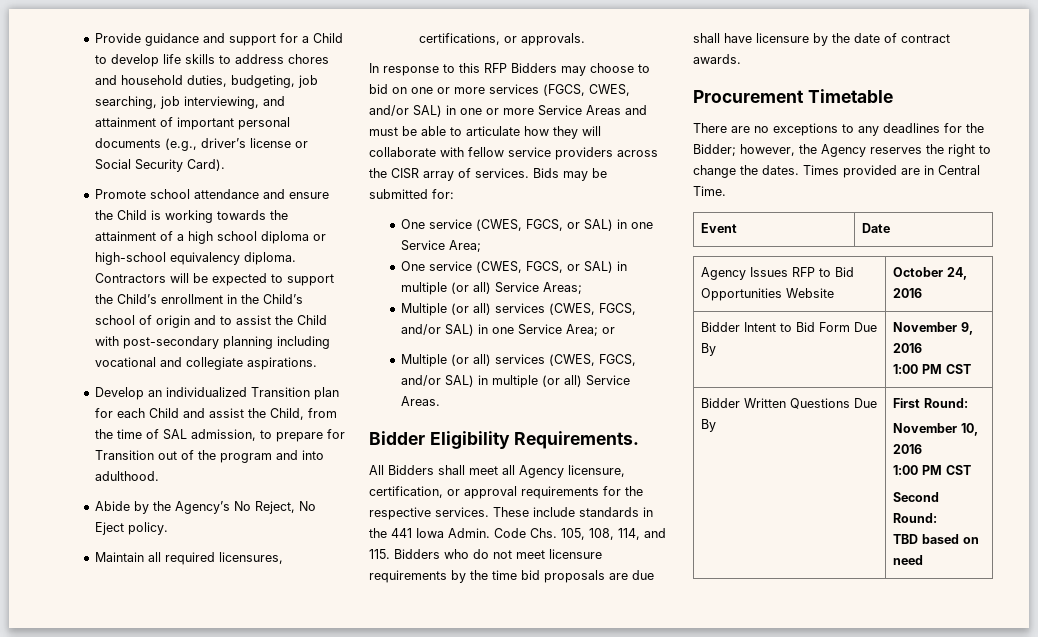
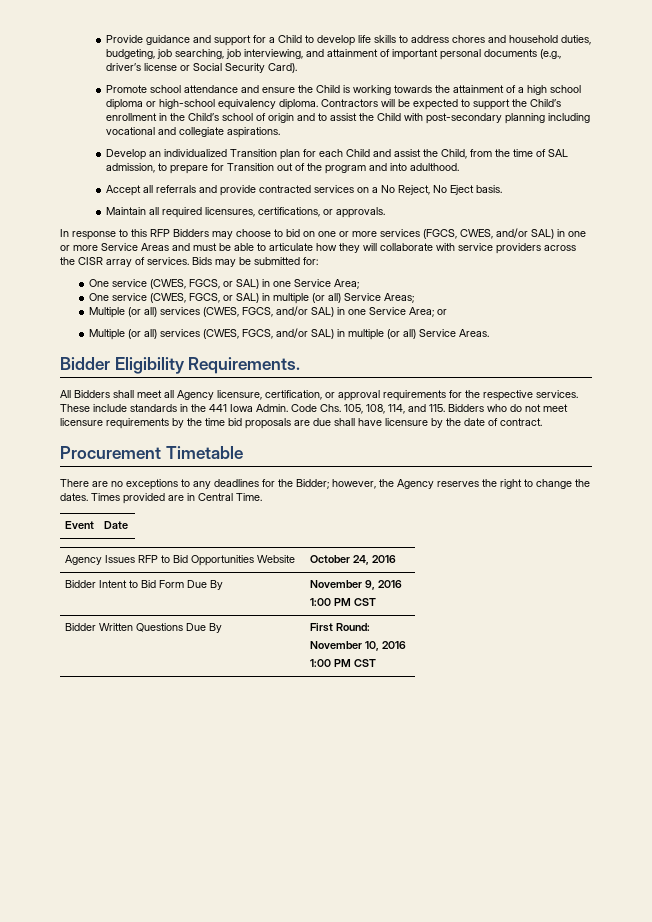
- Abide by the Agency’s No Reject, No Eject policy.
+ Accept all referrals and provide contracted services on a No Reject, No Eject basis.
- In response to this RFP Bidders may choose to bid on one or more services (FGCS, CWES, and/or SAL) in one or more Service Areas and must be able to articulate how they will collaborate with fellow service providers across the CISR array of services.
+ In response to this RFP Bidders may choose to bid on one or more services (FGCS, CWES, and/or SAL) in one or more Service Areas and must be able to articulate how they will collaborate with service providers across the CISR array of services.
- Code Chs. 105, 108, 114, and 115. Bidders who do not meet licensure requirements by the time bid proposals are due shall have licensure by the date of contract awards.
+ Code Chs. 105, 108, 114, and 115. Bidders who do not meet licensure requirements by the time bid proposals are due shall have licensure by the date of contract.
  Bidder Written Questions Due By | First Round:
  November 10, 2016
  1:00 PM CST
- Second Round:
- TBD based on need

